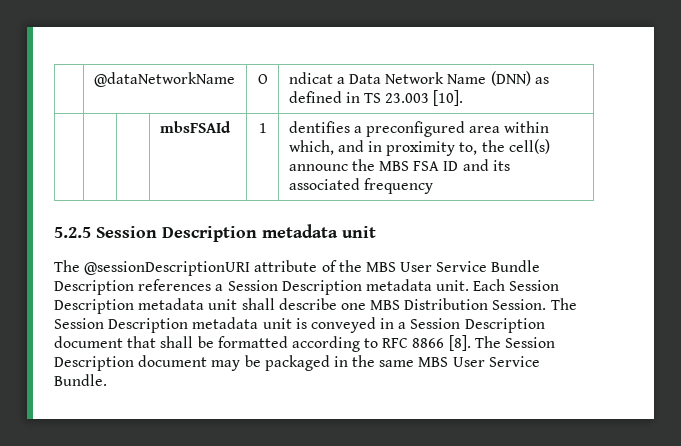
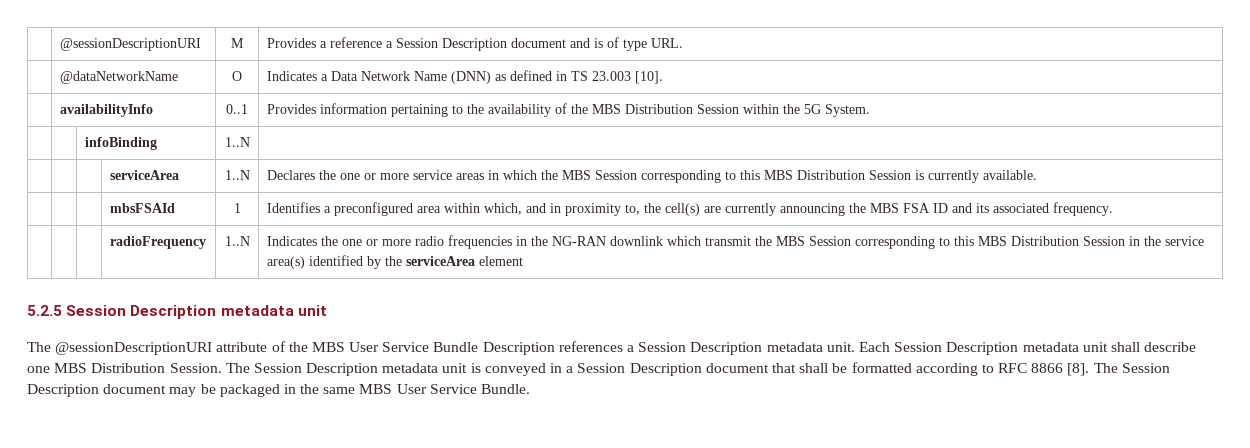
+ | @sessionDescriptionURI | M | Provides a reference a Session Description document and is of type URL.
- | @dataNetworkName | O | ndicat a Data Network Name (DNN) as defined in TS 23.003 [10].
+ | @dataNetworkName | O | Indicates a Data Network Name (DNN) as defined in TS 23.003 [10].
+ | availabilityInfo | 0..1 | Provides information pertaining to the availability of the MBS Distribution Session within the 5G System.
+ | | infoBinding | 1..N |
+ | | | serviceArea | 1..N | Declares the one or more service areas in which the MBS Session corresponding to this MBS Distribution Session is currently available.
- | | | mbsFSAId | 1 | dentifies a preconfigured area within which, and in proximity to, the cell(s) announc the MBS FSA ID and its associated frequency
+ | | | mbsFSAId | 1 | Identifies a preconfigured area within which, and in proximity to, the cell(s) are currently announcing the MBS FSA ID and its associated frequency.
+ | | | radioFrequency | 1..N | Indicates the one or more radio frequencies in the NG-RAN downlink which transmit the MBS Session corresponding to this MBS Distribution Session in the service area(s) identified by the serviceArea element

